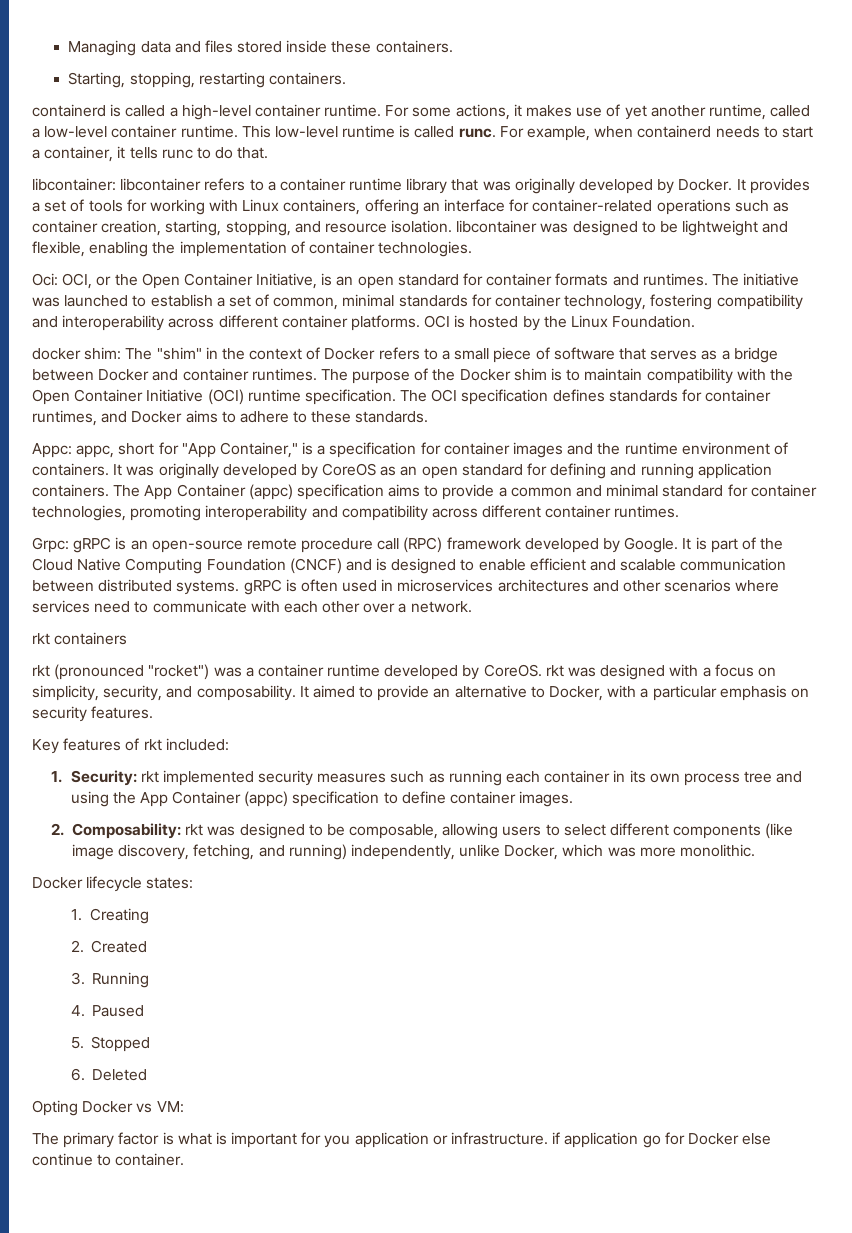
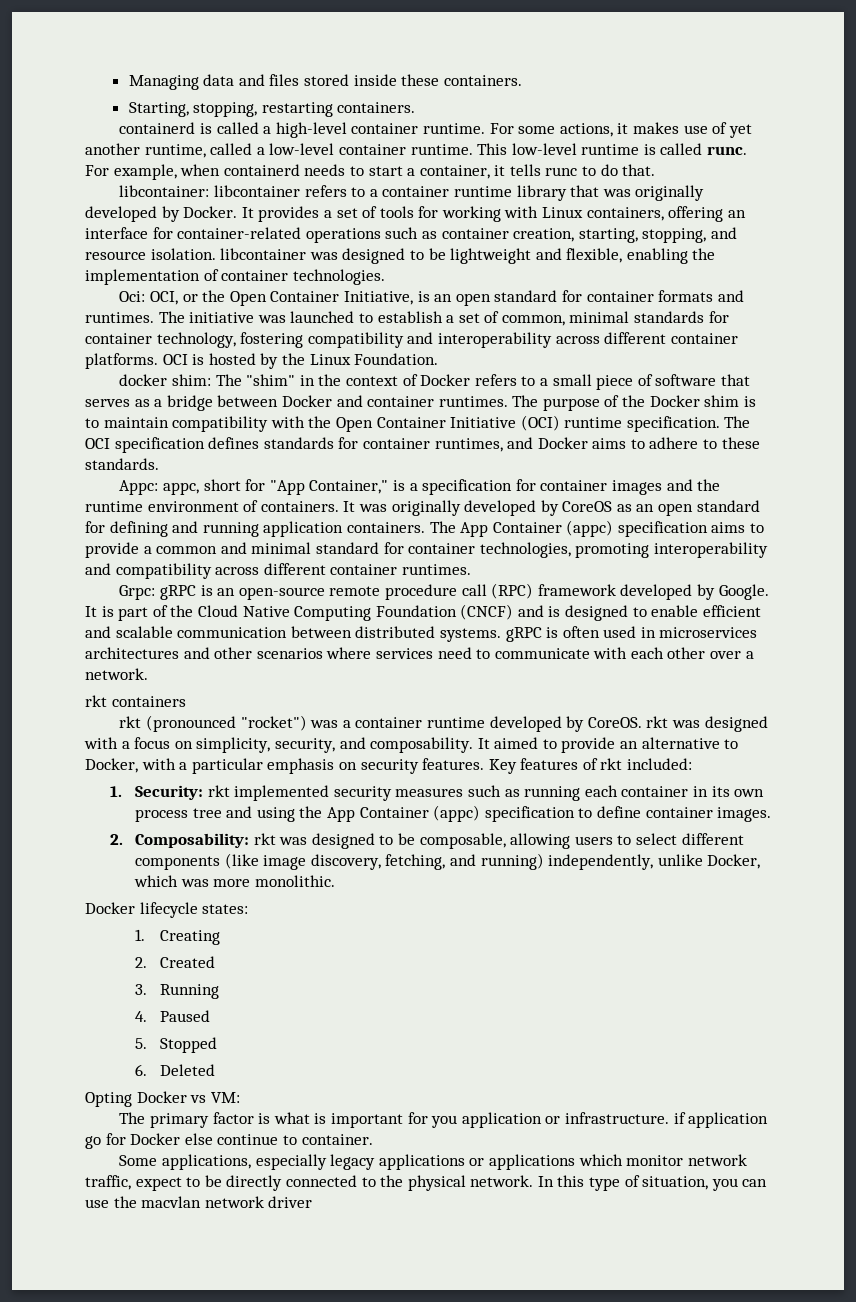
- It aimed to provide an alternative to Docker, with a particular emphasis on security features.
- Key features of rkt included:
+ It aimed to provide an alternative to Docker, with a particular emphasis on security features. Key features of rkt included:
+ Some applications, especially legacy applications or applications which monitor network traffic, expect to be directly connected to the physical network. In this type of situation, you can use the macvlan network driver

